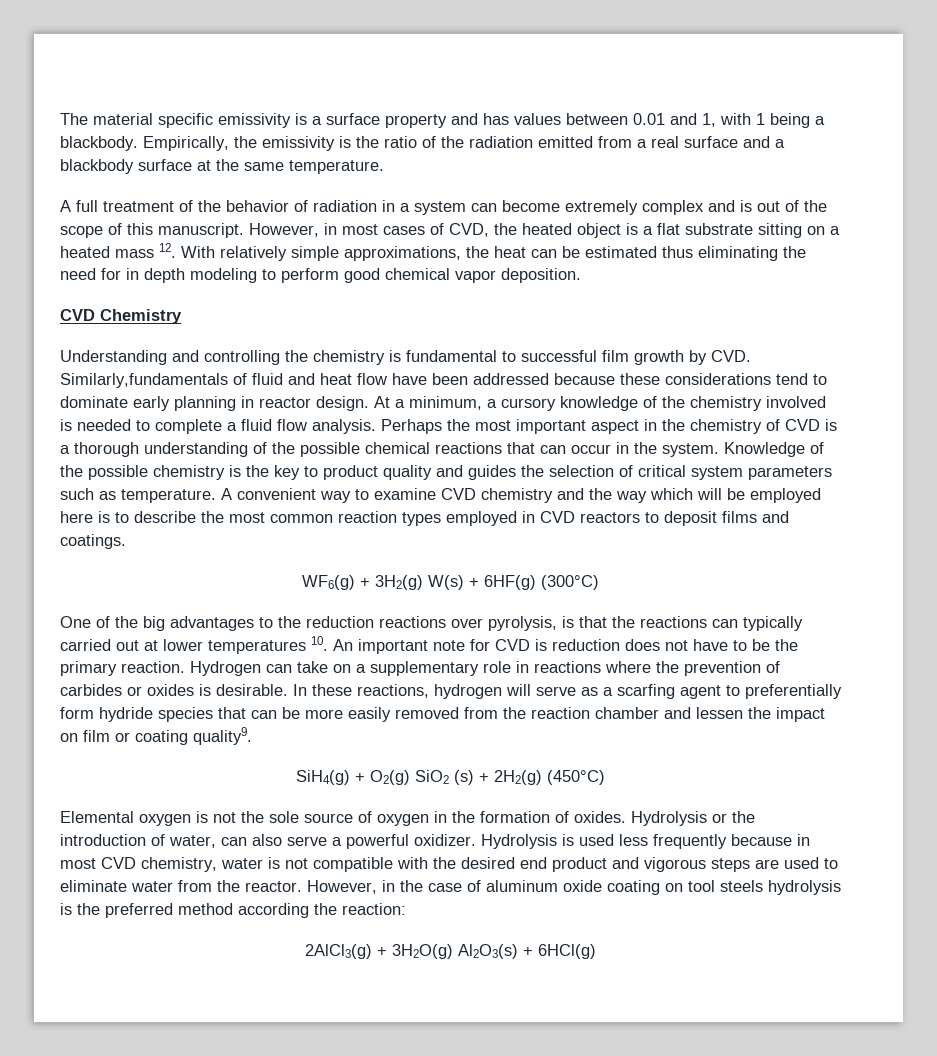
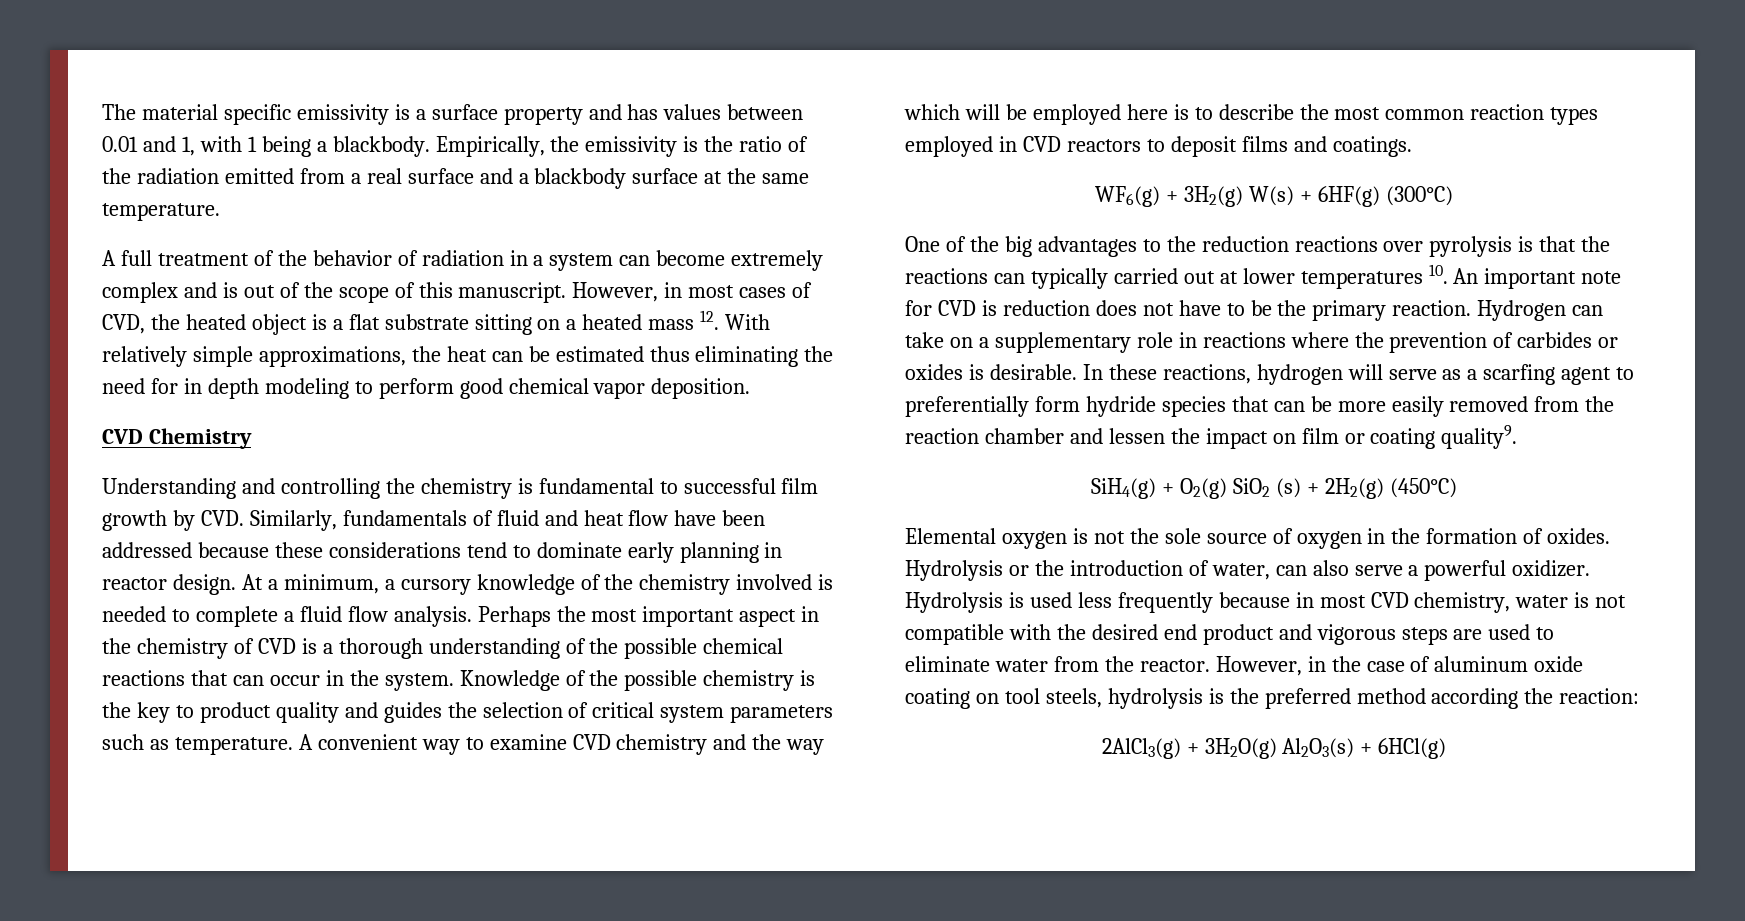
- Understanding and controlling the chemistry is fundamental to successful film growth by CVD. Similarly,fundamentals of fluid and heat flow have been addressed because these considerations tend to dominate early planning in reactor design.
+ Understanding and controlling the chemistry is fundamental to successful film growth by CVD. Similarly, fundamentals of fluid and heat flow have been addressed because these considerations tend to dominate early planning in reactor design.
- One of the big advantages to the reduction reactions over pyrolysis, is that the reactions can typically carried out at lower temperatures 10. An important note for CVD is reduction does not have to be the primary reaction.
+ One of the big advantages to the reduction reactions over pyrolysis is that the reactions can typically carried out at lower temperatures 10. An important note for CVD is reduction does not have to be the primary reaction.
- However, in the case of aluminum oxide coating on tool steels hydrolysis is the preferred method according the reaction:
+ However, in the case of aluminum oxide coating on tool steels, hydrolysis is the preferred method according the reaction:

